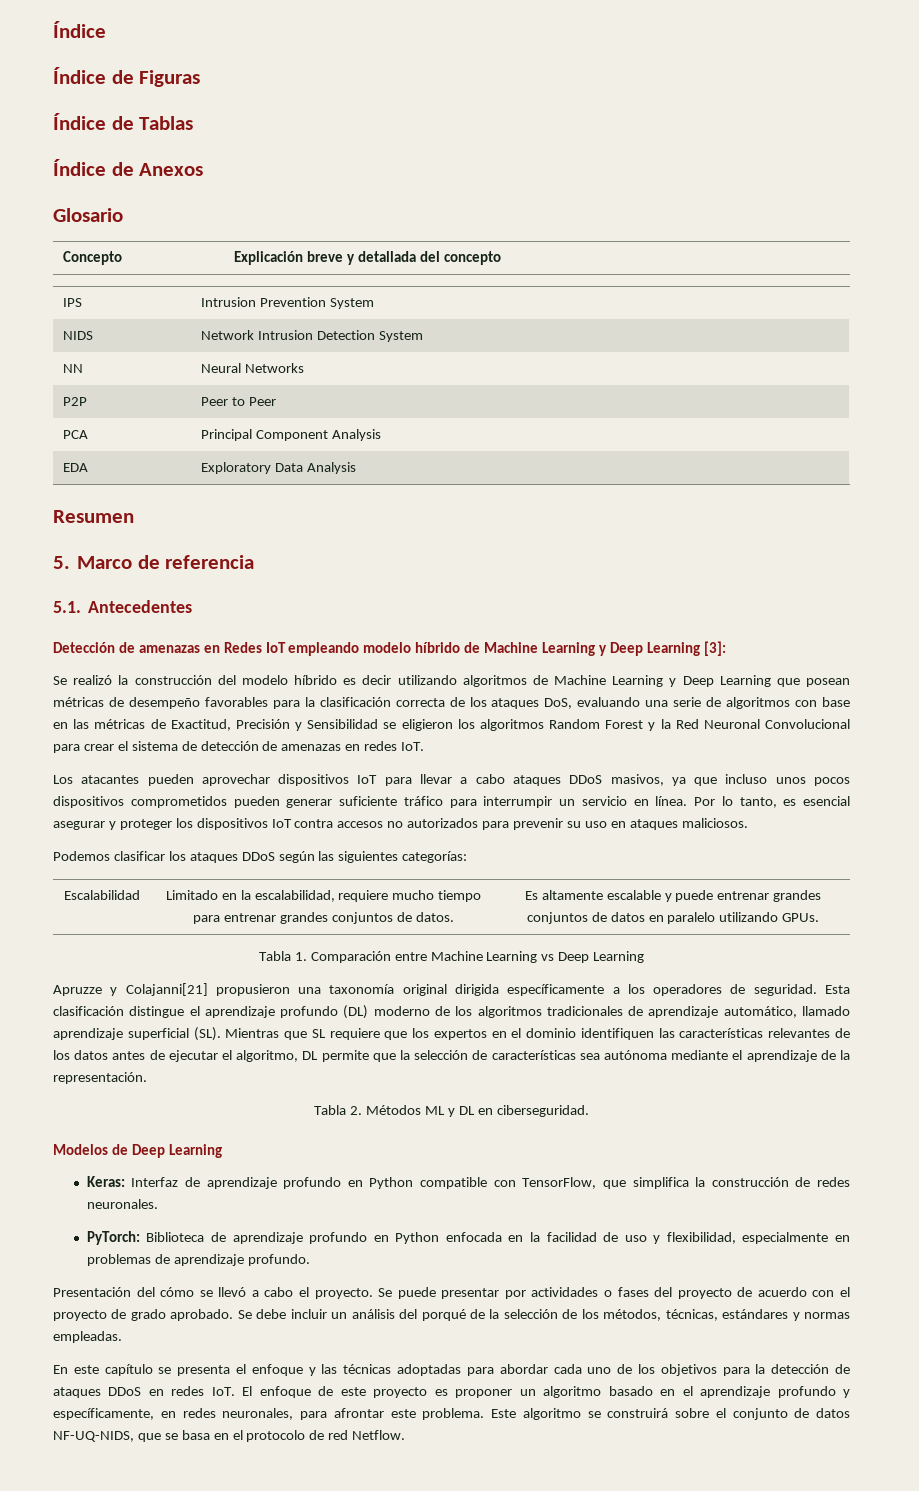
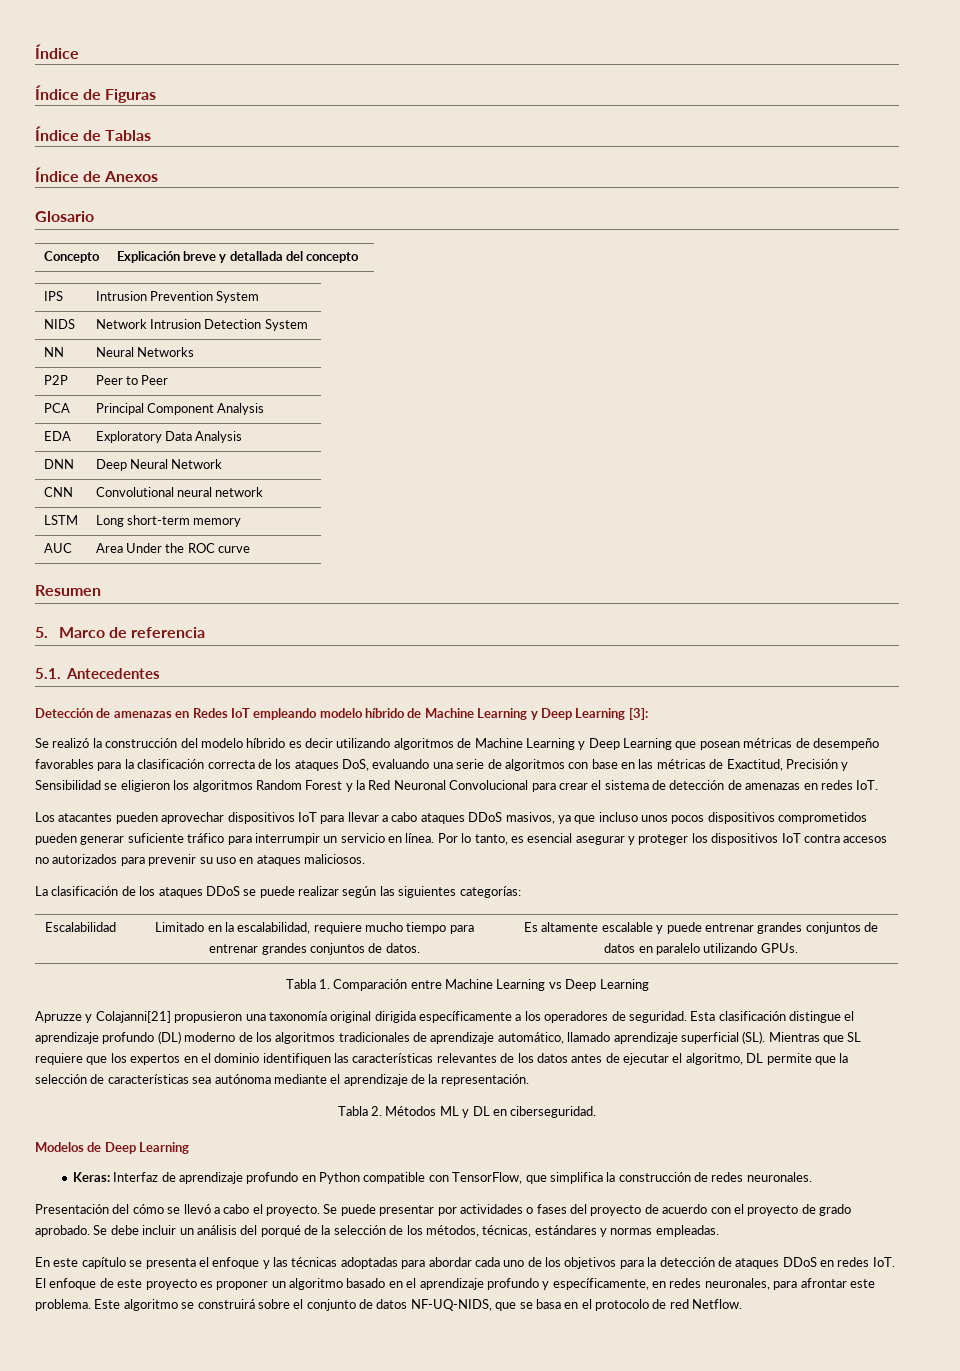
+ DNN | Deep Neural Network
+ CNN | Convolutional neural network
+ LSTM | Long short-term memory
+ AUC | Area Under the ROC curve
- Podemos clasificar los ataques DDoS según las siguientes categorías:
+ La clasificación de los ataques DDoS se puede realizar según las siguientes categorías:
- PyTorch: Biblioteca de aprendizaje profundo en Python enfocada en la facilidad de uso y flexibilidad, especialmente en problemas de aprendizaje profundo.

